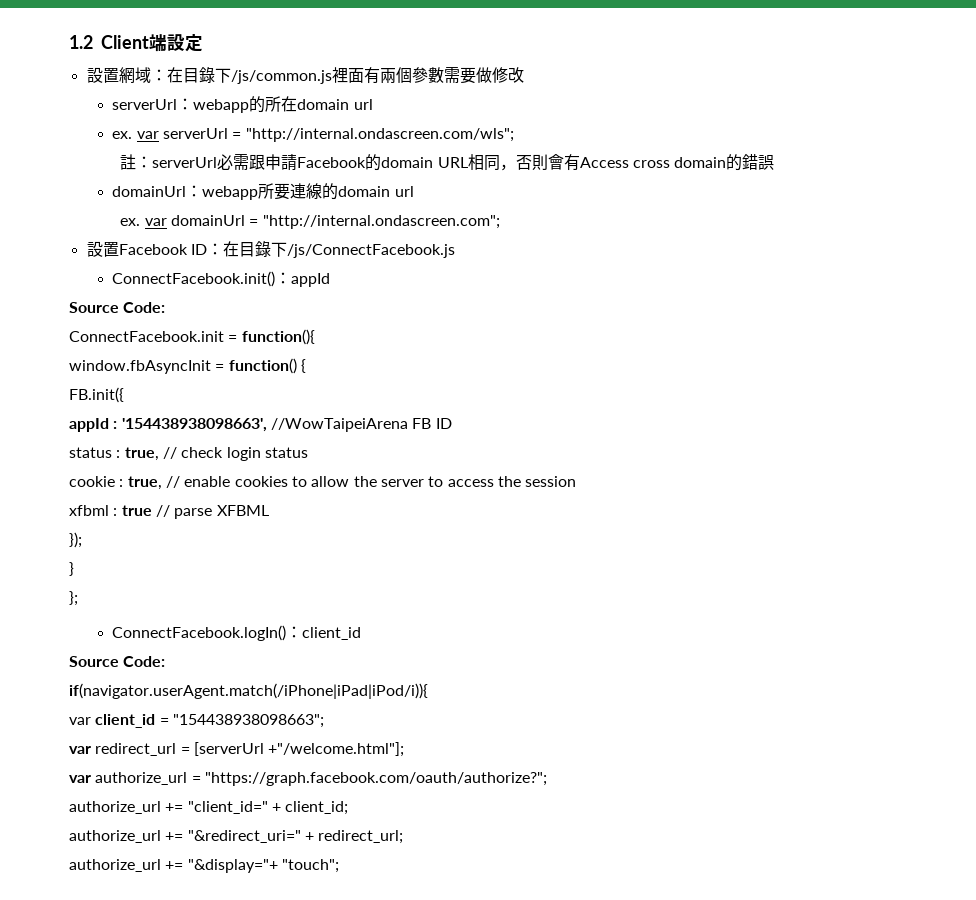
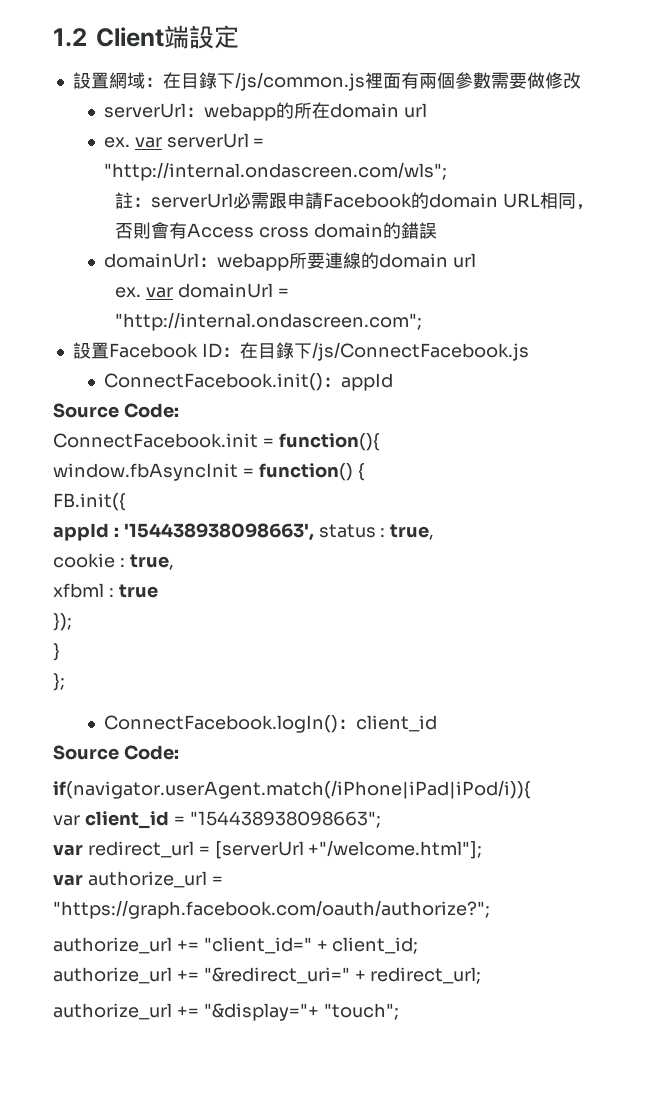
- appId : '154438938098663', //WowTaipeiArena FB ID
- status : true, // check login status
+ appId : '154438938098663', status : true,
- cookie : true, // enable cookies to allow the server to access the session
+ cookie : true,
- xfbml : true // parse XFBML
+ xfbml : true

